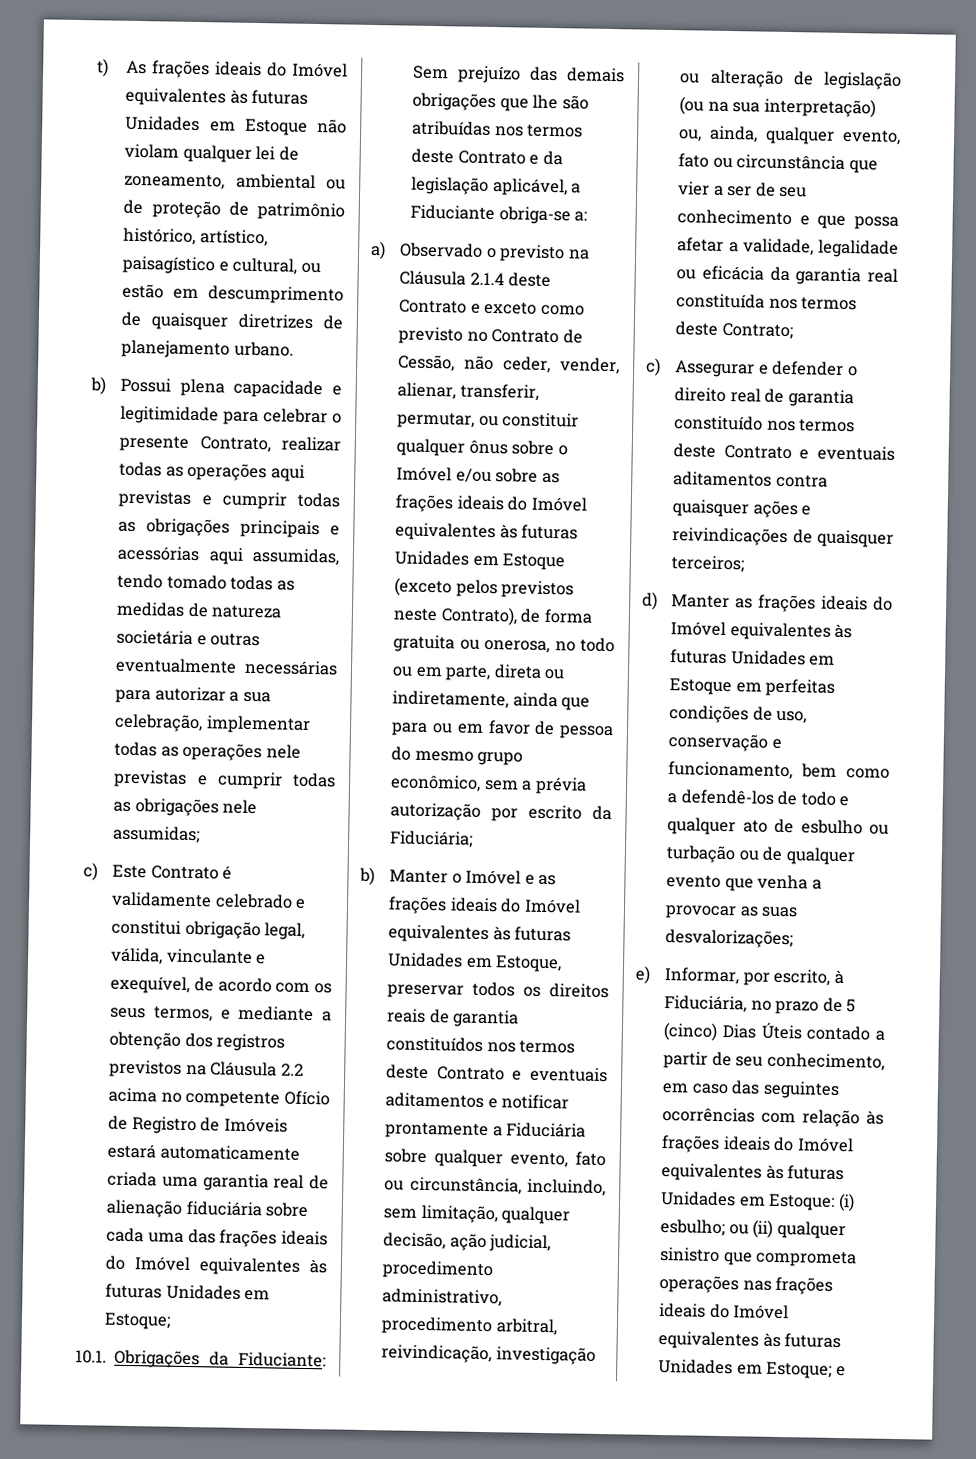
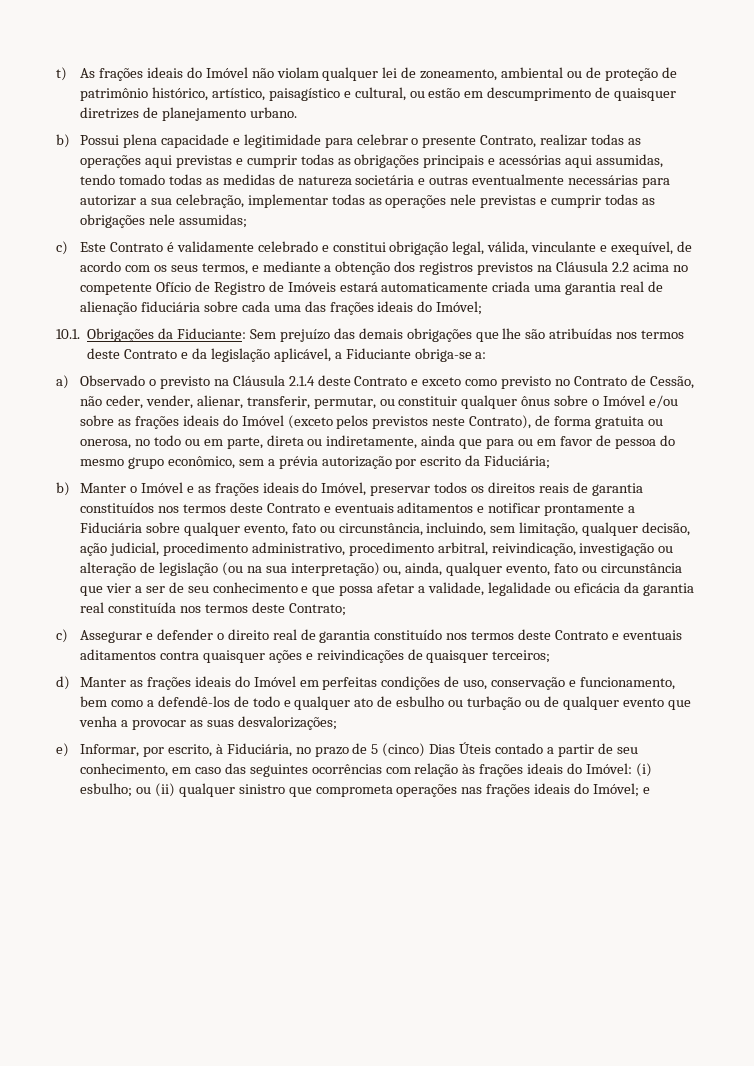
- t) As frações ideais do Imóvel equivalentes às futuras Unidades em Estoque não violam qualquer lei de zoneamento, ambiental ou de proteção de patrimônio histórico, artístico, paisagístico e cultural, ou estão em descumprimento de quaisquer diretrizes de planejamento urbano.
+ t) As frações ideais do Imóvel não violam qualquer lei de zoneamento, ambiental ou de proteção de patrimônio histórico, artístico, paisagístico e cultural, ou estão em descumprimento de quaisquer diretrizes de planejamento urbano.
- c) Este Contrato é validamente celebrado e constitui obrigação legal, válida, vinculante e exequível, de acordo com os seus termos, e mediante a obtenção dos registros previstos na Cláusula 2.2 acima no competente Ofício de Registro de Imóveis estará automaticamente criada uma garantia real de alienação fiduciária sobre cada uma das frações ideais do Imóvel equivalentes às futuras Unidades em Estoque;
+ c) Este Contrato é validamente celebrado e constitui obrigação legal, válida, vinculante e exequível, de acordo com os seus termos, e mediante a obtenção dos registros previstos na Cláusula 2.2 acima no competente Ofício de Registro de Imóveis estará automaticamente criada uma garantia real de alienação fiduciária sobre cada uma das frações ideais do Imóvel;
- a) Observado o previsto na Cláusula 2.1.4 deste Contrato e exceto como previsto no Contrato de Cessão, não ceder, vender, alienar, transferir, permutar, ou constituir qualquer ônus sobre o Imóvel e/ou sobre as frações ideais do Imóvel equivalentes às futuras Unidades em Estoque (exceto pelos previstos neste Contrato), de forma gratuita ou onerosa, no todo ou em parte, direta ou indiretamente, ainda que para ou em favor de pessoa do mesmo grupo econômico, sem a prévia autorização por escrito da Fiduciária;
+ a) Observado o previsto na Cláusula 2.1.4 deste Contrato e exceto como previsto no Contrato de Cessão, não ceder, vender, alienar, transferir, permutar, ou constituir qualquer ônus sobre o Imóvel e/ou sobre as frações ideais do Imóvel (exceto pelos previstos neste Contrato), de forma gratuita ou onerosa, no todo ou em parte, direta ou indiretamente, ainda que para ou em favor de pessoa do mesmo grupo econômico, sem a prévia autorização por escrito da Fiduciária;
- b) Manter o Imóvel e as frações ideais do Imóvel equivalentes às futuras Unidades em Estoque, preservar todos os direitos reais de garantia constituídos nos termos deste Contrato e eventuais aditamentos e notificar prontamente a Fiduciária sobre qualquer evento, fato ou circunstância, incluindo, sem limitação, qualquer decisão, ação judicial, procedimento administrativo, procedimento arbitral, reivindicação, investigação ou alteração de legislação (ou na sua interpretação) ou, ainda, qualquer evento, fato ou circunstância que vier a ser de seu conhecimento e que possa afetar a validade, legalidade ou eficácia da garantia real constituída nos termos deste Contrato;
+ b) Manter o Imóvel e as frações ideais do Imóvel, preservar todos os direitos reais de garantia constituídos nos termos deste Contrato e eventuais aditamentos e notificar prontamente a Fiduciária sobre qualquer evento, fato ou circunstância, incluindo, sem limitação, qualquer decisão, ação judicial, procedimento administrativo, procedimento arbitral, reivindicação, investigação ou alteração de legislação (ou na sua interpretação) ou, ainda, qualquer evento, fato ou circunstância que vier a ser de seu conhecimento e que possa afetar a validade, legalidade ou eficácia da garantia real constituída nos termos deste Contrato;
- d) Manter as frações ideais do Imóvel equivalentes às futuras Unidades em Estoque em perfeitas condições de uso, conservação e funcionamento, bem como a defendê-los de todo e qualquer ato de esbulho ou turbação ou de qualquer evento que venha a provocar as suas desvalorizações;
+ d) Manter as frações ideais do Imóvel em perfeitas condições de uso, conservação e funcionamento, bem como a defendê-los de todo e qualquer ato de esbulho ou turbação ou de qualquer evento que venha a provocar as suas desvalorizações;
- e) Informar, por escrito, à Fiduciária, no prazo de 5 (cinco) Dias Úteis contado a partir de seu conhecimento, em caso das seguintes ocorrências com relação às frações ideais do Imóvel equivalentes às futuras Unidades em Estoque: (i) esbulho; ou (ii) qualquer sinistro que comprometa operações nas frações ideais do Imóvel equivalentes às futuras Unidades em Estoque; e
+ e) Informar, por escrito, à Fiduciária, no prazo de 5 (cinco) Dias Úteis contado a partir de seu conhecimento, em caso das seguintes ocorrências com relação às frações ideais do Imóvel: (i) esbulho; ou (ii) qualquer sinistro que comprometa operações nas frações ideais do Imóvel; e

